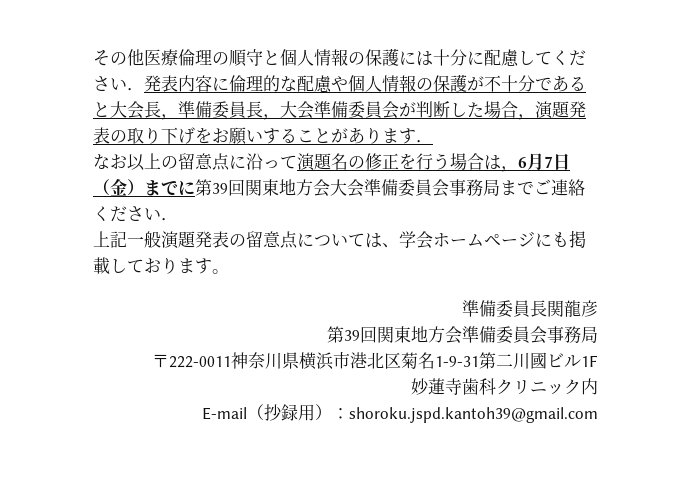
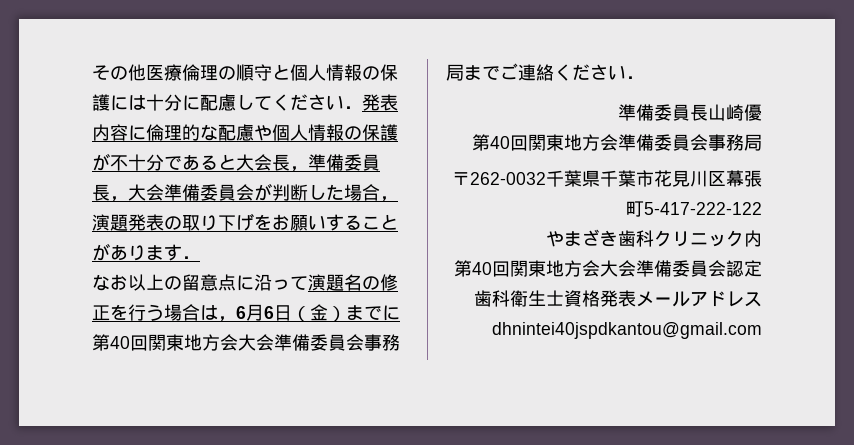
- なお以上の留意点に沿って演題名の修正を行う場合は，6月7日（金）までに第39回関東地方会大会準備委員会事務局までご連絡ください．
+ なお以上の留意点に沿って演題名の修正を行う場合は，6月6日（金）までに第40回関東地方会大会準備委員会事務局までご連絡ください．
- 上記一般演題発表の留意点については、学会ホームページにも掲載しております。
- 準備委員長関龍彦
- 第39回関東地方会準備委員会事務局
+ 準備委員長山崎優
+ 第40回関東地方会準備委員会事務局
- 〒222-0011神奈川県横浜市港北区菊名1-9-31第二川國ビル1F
- 妙蓮寺歯科クリニック内
- E-mail（抄録用）：shoroku.jspd.kantoh39@gmail.com
+ 〒262-0032千葉県千葉市花見川区幕張町5-417-222-122
+ やまざき歯科クリニック内
+ 第40回関東地方会大会準備委員会認定歯科衛生士資格発表メールアドレスdhnintei40jspdkantou@gmail.com

